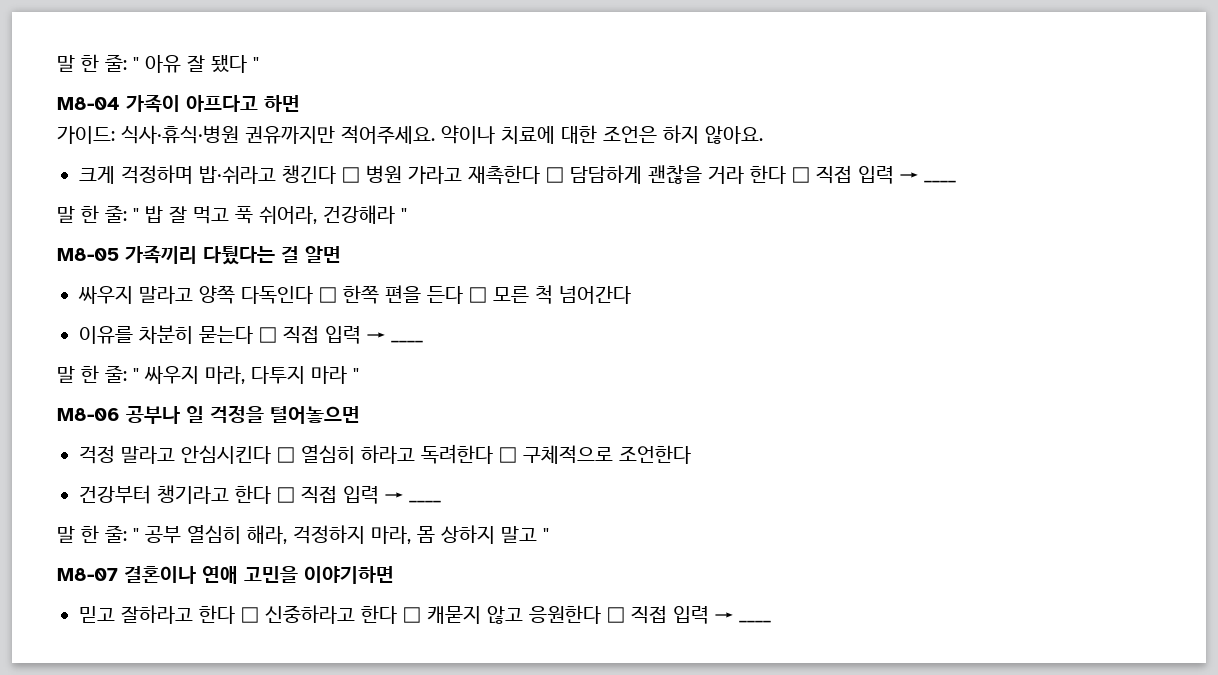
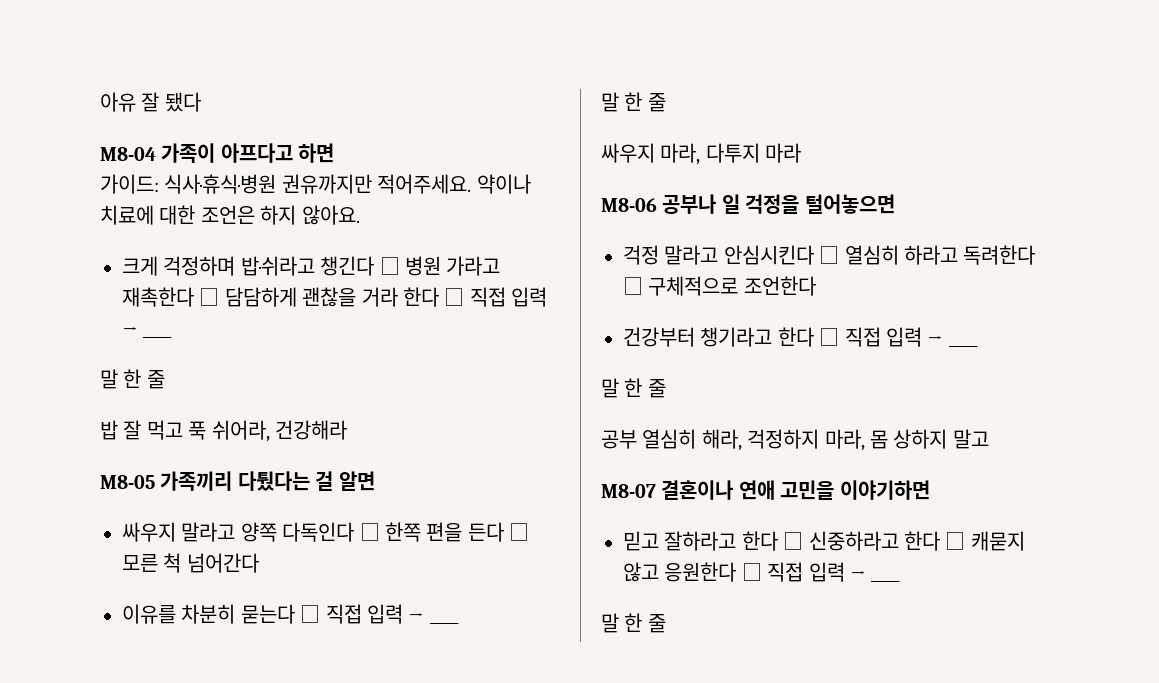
- 말 한 줄: " 아유 잘 됐다 "
+ 아유 잘 됐다
  크게 걱정하며 밥·쉬라고 챙긴다 □ 병원 가라고 재촉한다 □ 담담하게 괜찮을 거라 한다 □ 직접 입력 → ____
- 말 한 줄: " 밥 잘 먹고 푹 쉬어라, 건강해라 "
+ 말 한 줄
+ 밥 잘 먹고 푹 쉬어라, 건강해라
  이유를 차분히 묻는다 □ 직접 입력 → ____
- 말 한 줄: " 싸우지 마라, 다투지 마라 "
+ 말 한 줄
+ 싸우지 마라, 다투지 마라
  건강부터 챙기라고 한다 □ 직접 입력 → ____
- 말 한 줄: " 공부 열심히 해라, 걱정하지 마라, 몸 상하지 말고 "
+ 말 한 줄
+ 공부 열심히 해라, 걱정하지 마라, 몸 상하지 말고
  믿고 잘하라고 한다 □ 신중하라고 한다 □ 캐묻지 않고 응원한다 □ 직접 입력 → ____
+ 말 한 줄

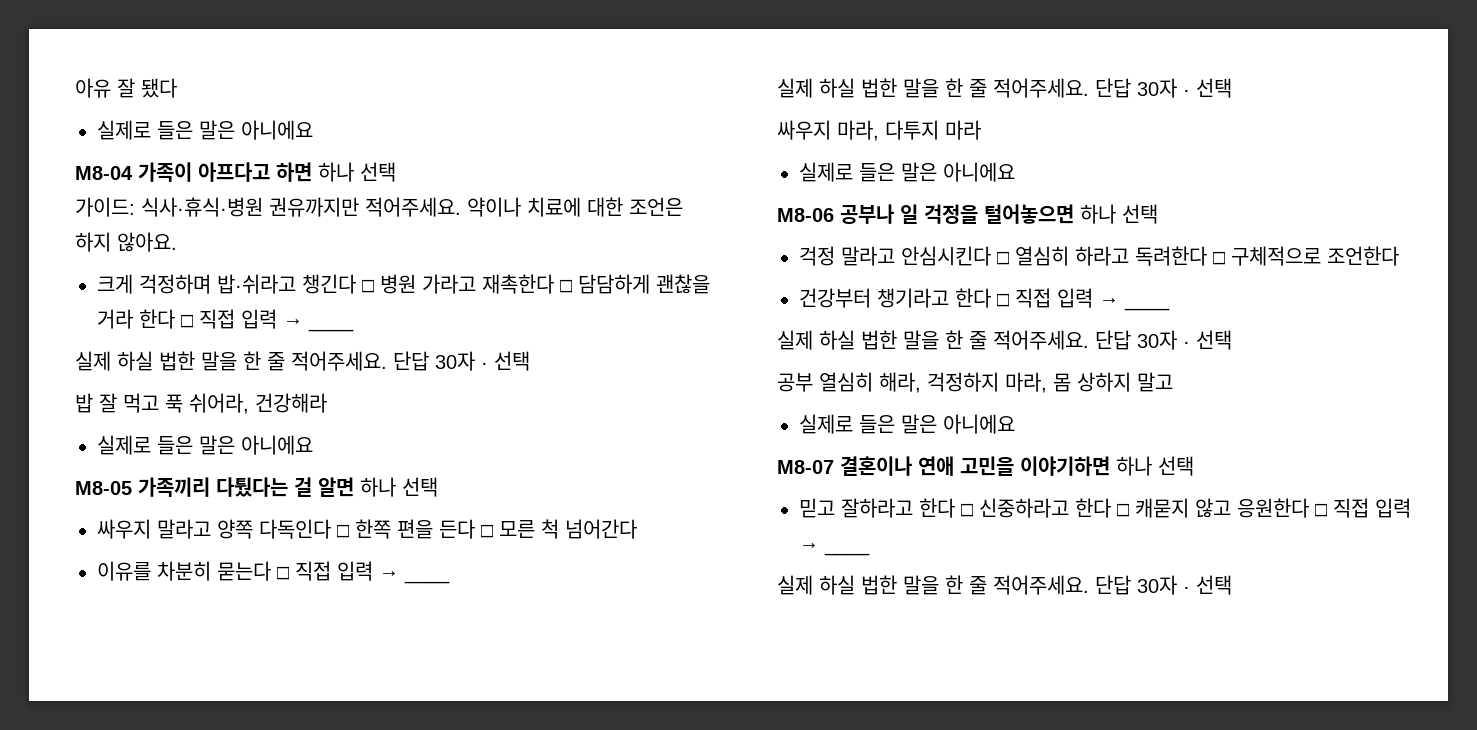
  아유 잘 됐다
+ 실제로 들은 말은 아니에요
- M8-04 가족이 아프다고 하면
+ M8-04 가족이 아프다고 하면 하나 선택
  크게 걱정하며 밥·쉬라고 챙긴다 □ 병원 가라고 재촉한다 □ 담담하게 괜찮을 거라 한다 □ 직접 입력 → ____
- 말 한 줄
+ 실제 하실 법한 말을 한 줄 적어주세요. 단답 30자 · 선택
  밥 잘 먹고 푹 쉬어라, 건강해라
+ 실제로 들은 말은 아니에요
- M8-05 가족끼리 다퉜다는 걸 알면
+ M8-05 가족끼리 다퉜다는 걸 알면 하나 선택
  이유를 차분히 묻는다 □ 직접 입력 → ____
- 말 한 줄
+ 실제 하실 법한 말을 한 줄 적어주세요. 단답 30자 · 선택
  싸우지 마라, 다투지 마라
+ 실제로 들은 말은 아니에요
- M8-06 공부나 일 걱정을 털어놓으면
+ M8-06 공부나 일 걱정을 털어놓으면 하나 선택
  건강부터 챙기라고 한다 □ 직접 입력 → ____
- 말 한 줄
+ 실제 하실 법한 말을 한 줄 적어주세요. 단답 30자 · 선택
  공부 열심히 해라, 걱정하지 마라, 몸 상하지 말고
+ 실제로 들은 말은 아니에요
- M8-07 결혼이나 연애 고민을 이야기하면
+ M8-07 결혼이나 연애 고민을 이야기하면 하나 선택
  믿고 잘하라고 한다 □ 신중하라고 한다 □ 캐묻지 않고 응원한다 □ 직접 입력 → ____
- 말 한 줄
+ 실제 하실 법한 말을 한 줄 적어주세요. 단답 30자 · 선택

